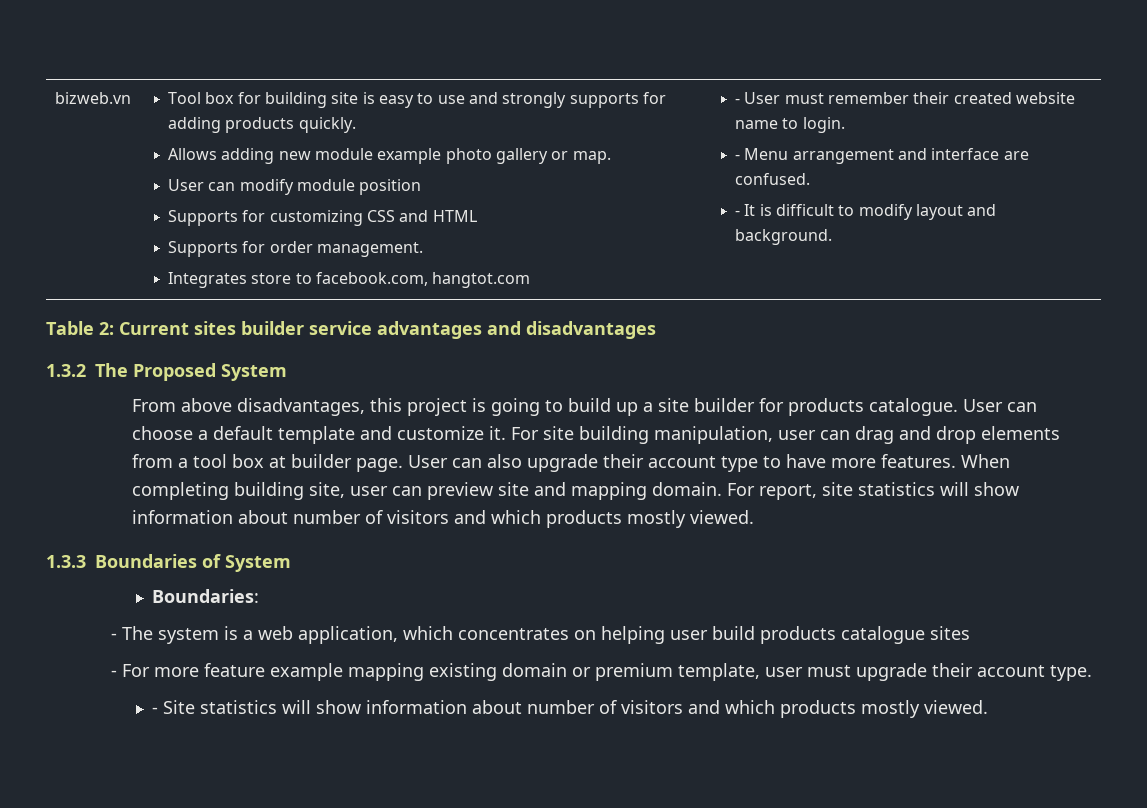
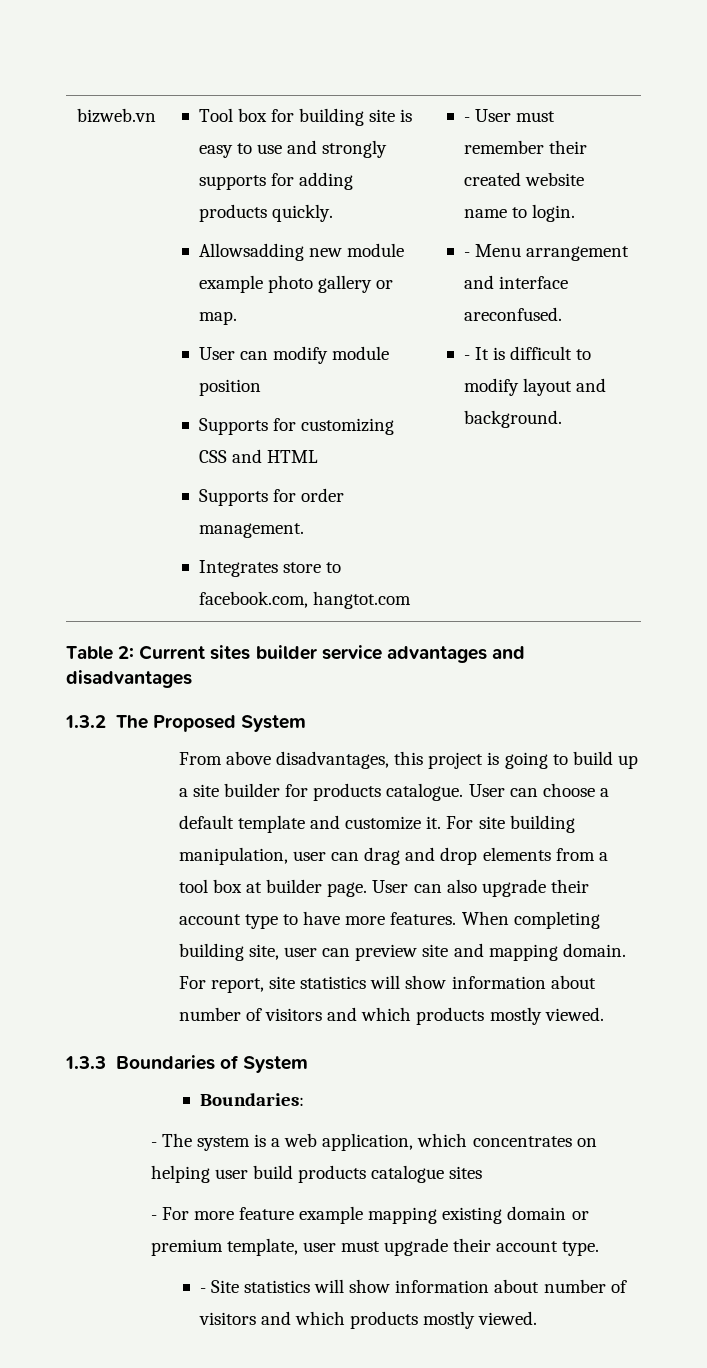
- Allows adding new module example photo gallery or map.
+ Allowsadding new module example photo gallery or map.
- - Menu arrangement and interface are confused.
+ - Menu arrangement and interface areconfused.

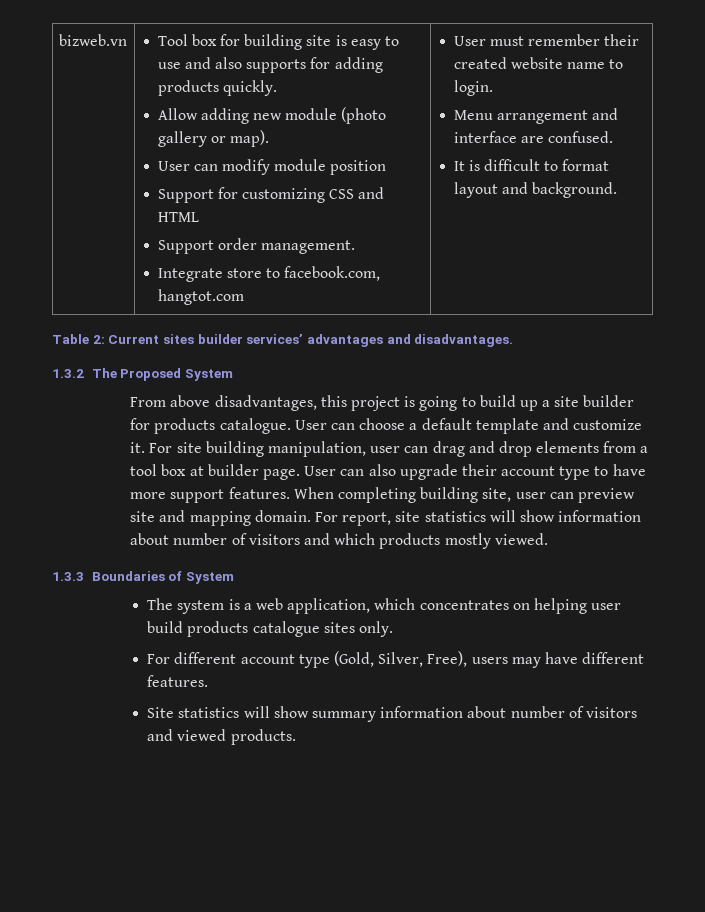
- Tool box for building site is easy to use and strongly supports for adding products quickly.
+ Tool box for building site is easy to use and also supports for adding products quickly.
- Allowsadding new module example photo gallery or map.
+ Allow adding new module (photo gallery or map).
- Supports for customizing CSS and HTML
+ Support for customizing CSS and HTML
- Supports for order management.
+ Support order management.
- Integrates store to facebook.com, hangtot.com
+ Integrate store to facebook.com, hangtot.com
- - User must remember their created website name to login.
+ User must remember their created website name to login.
- - Menu arrangement and interface areconfused.
- - It is difficult to modify layout and background.
+ Menu arrangement and interface are confused.
+ It is difficult to format layout and background.
- Table 2: Current sites builder service advantages and disadvantages
+ Table 2: Current sites builder services’ advantages and disadvantages.
- User can also upgrade their account type to have more features.
+ User can also upgrade their account type to have more support features.
- Boundaries:
- - The system is a web application, which concentrates on helping user build products catalogue sites
- - For more feature example mapping existing domain or premium template, user must upgrade their account type.
- - Site statistics will show information about number of visitors and which products mostly viewed.
+ The system is a web application, which concentrates on helping user build products catalogue sites only.
+ For different account type (Gold, Silver, Free), users may have different features.
+ Site statistics will show summary information about number of visitors and viewed products.

